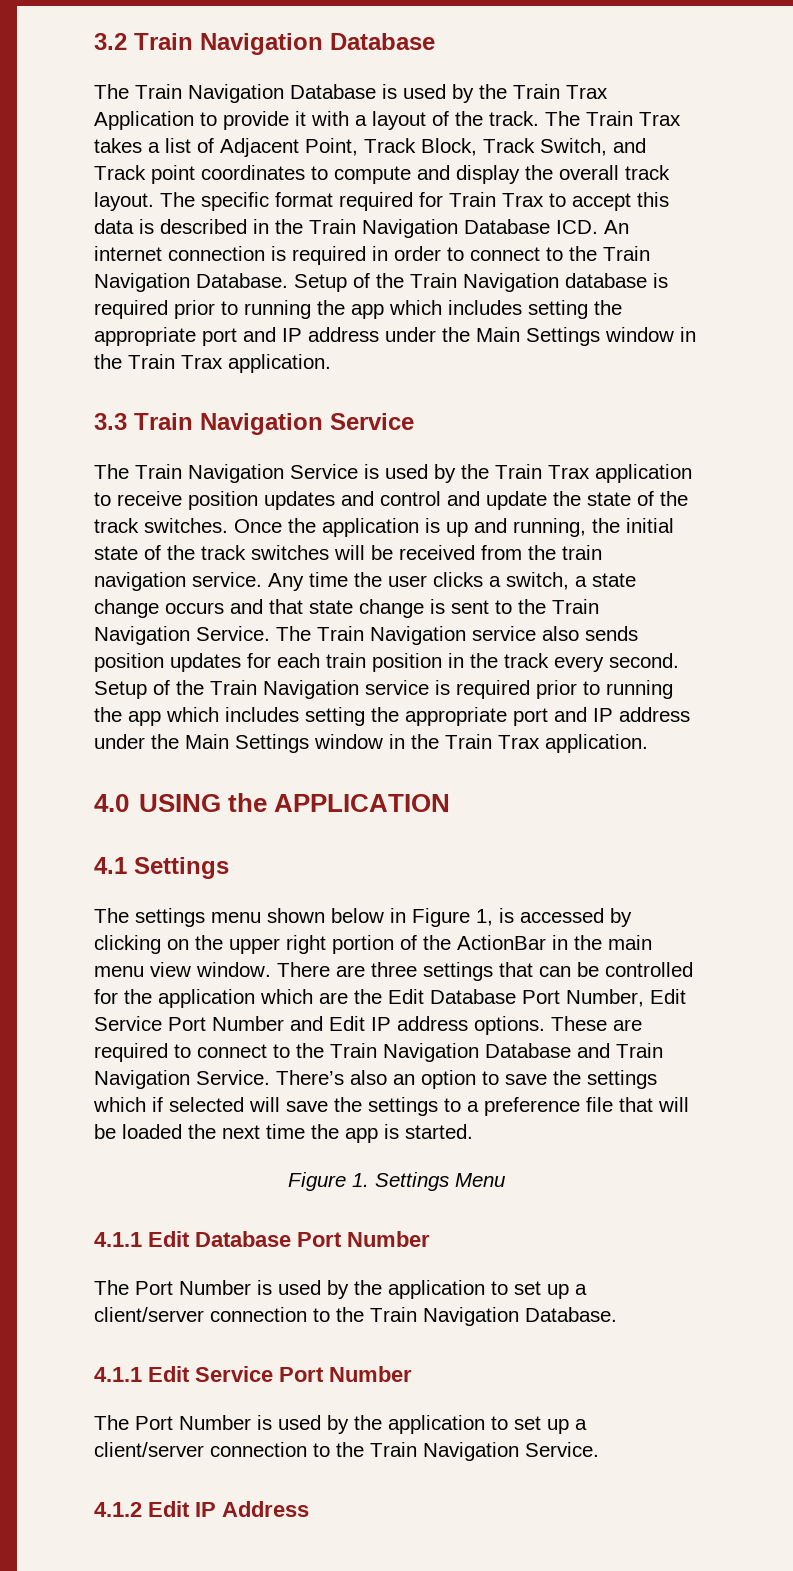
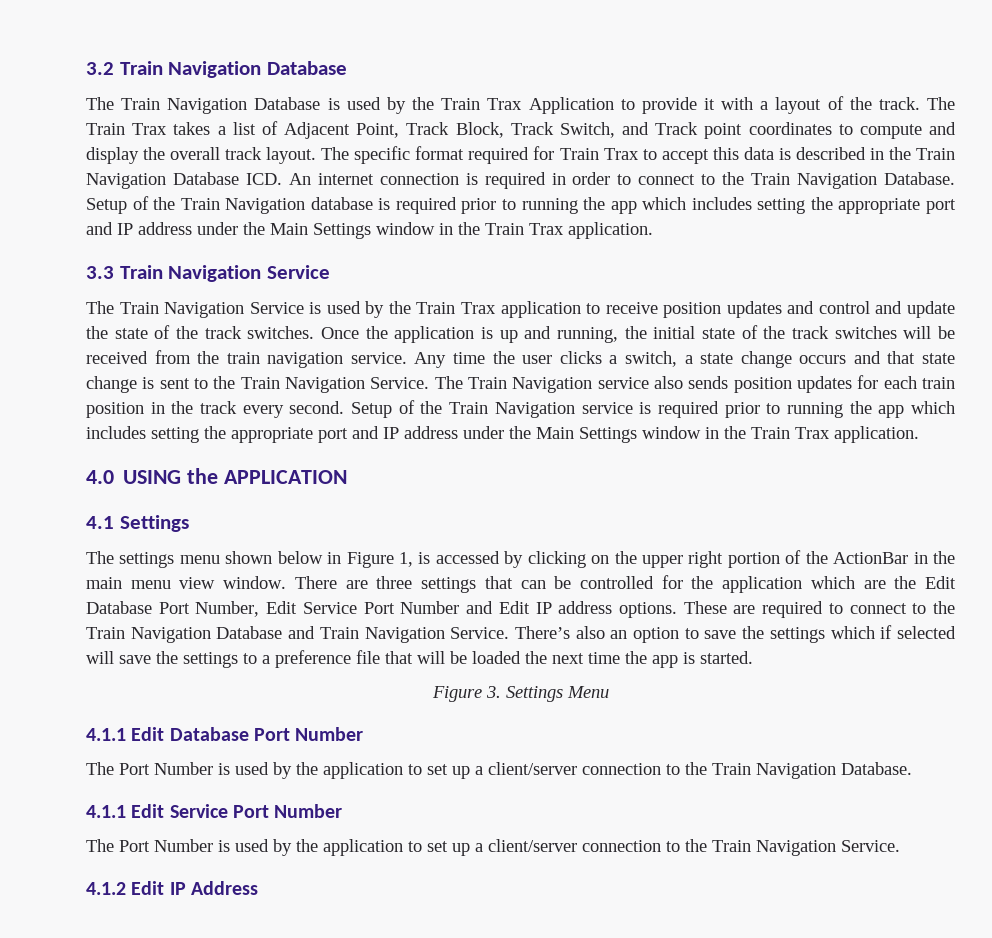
- Figure 1. Settings Menu
+ Figure 3. Settings Menu

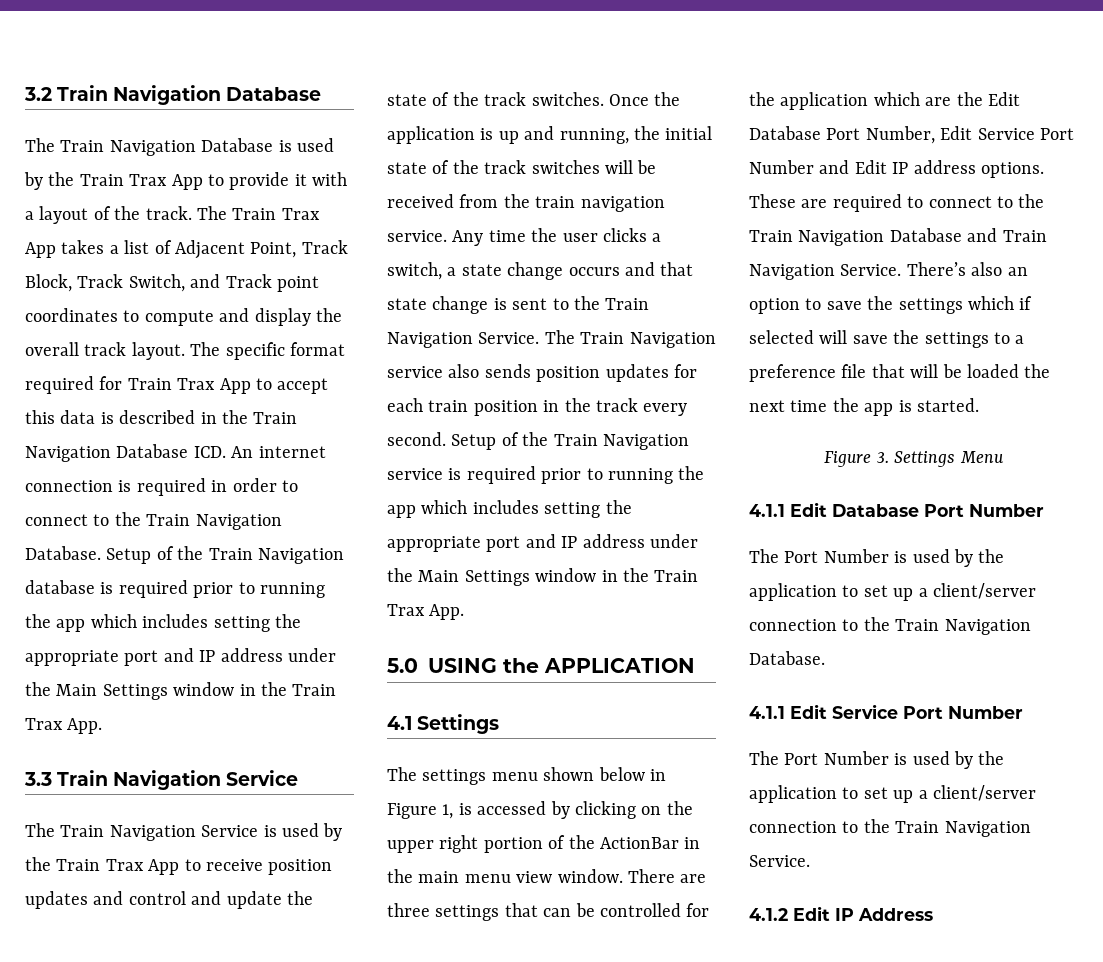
- The Train Navigation Database is used by the Train Trax Application to provide it with a layout of the track.
+ The Train Navigation Database is used by the Train Trax App to provide it with a layout of the track.
- The Train Trax takes a list of Adjacent Point, Track Block, Track Switch, and Track point coordinates to compute and display the overall track layout.
+ The Train Trax App takes a list of Adjacent Point, Track Block, Track Switch, and Track point coordinates to compute and display the overall track layout.
- The specific format required for Train Trax to accept this data is described in the Train Navigation Database ICD. An internet connection is required in order to connect to the Train Navigation Database.
+ The specific format required for Train Trax App to accept this data is described in the Train Navigation Database ICD. An internet connection is required in order to connect to the Train Navigation Database.
- Setup of the Train Navigation database is required prior to running the app which includes setting the appropriate port and IP address under the Main Settings window in the Train Trax application.
+ Setup of the Train Navigation database is required prior to running the app which includes setting the appropriate port and IP address under the Main Settings window in the Train Trax App.
- The Train Navigation Service is used by the Train Trax application to receive position updates and control and update the state of the track switches.
+ The Train Navigation Service is used by the Train Trax App to receive position updates and control and update the state of the track switches.
- Setup of the Train Navigation service is required prior to running the app which includes setting the appropriate port and IP address under the Main Settings window in the Train Trax application.
- 4.0 USING the APPLICATION
+ Setup of the Train Navigation service is required prior to running the app which includes setting the appropriate port and IP address under the Main Settings window in the Train Trax App.
+ 5.0 USING the APPLICATION

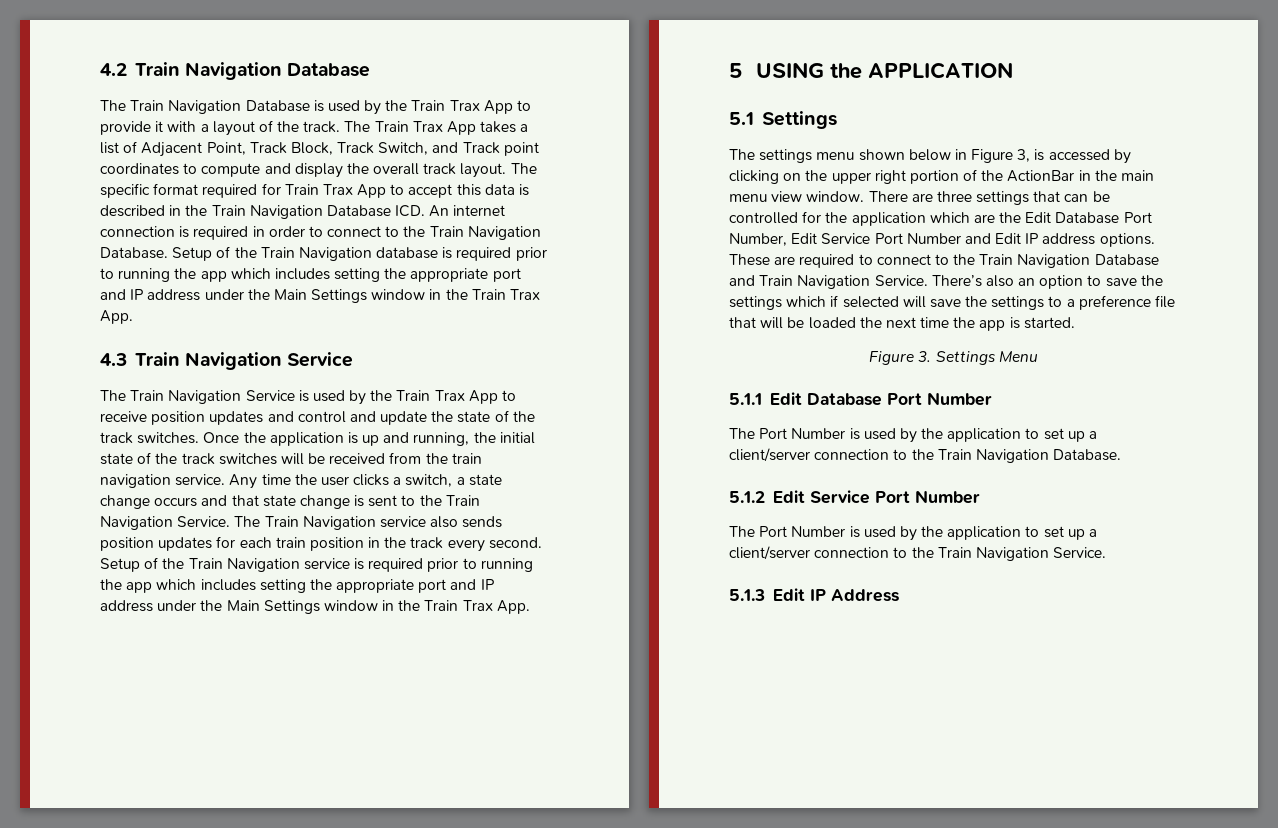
- 3.2 Train Navigation Database
+ 4.2 Train Navigation Database
- 3.3 Train Navigation Service
+ 4.3 Train Navigation Service
- 5.0 USING the APPLICATION
+ 5 USING the APPLICATION
- 4.1 Settings
+ 5.1 Settings
- The settings menu shown below in Figure 1, is accessed by clicking on the upper right portion of the ActionBar in the main menu view window.
+ The settings menu shown below in Figure 3, is accessed by clicking on the upper right portion of the ActionBar in the main menu view window.
- 4.1.1 Edit Database Port Number
+ 5.1.1 Edit Database Port Number
- 4.1.1 Edit Service Port Number
+ 5.1.2 Edit Service Port Number
- 4.1.2 Edit IP Address
+ 5.1.3 Edit IP Address

